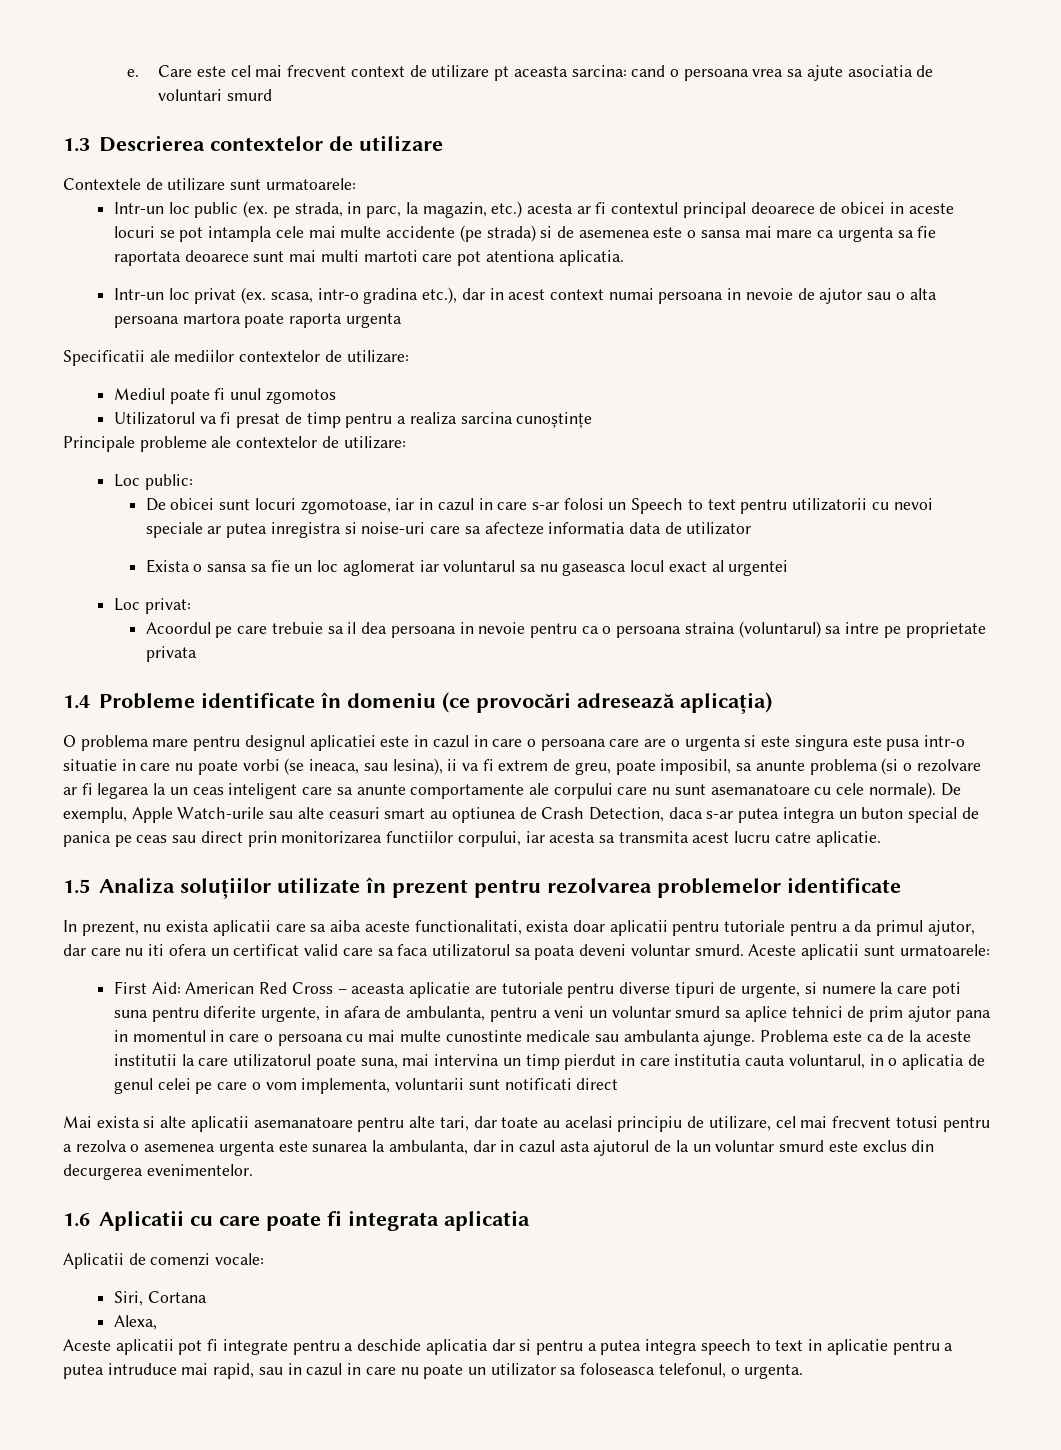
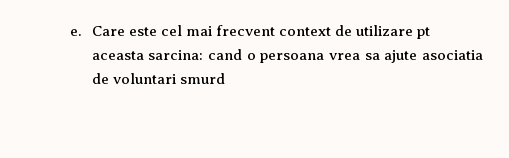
- 1.3 Descrierea contextelor de utilizare
- Contextele de utilizare sunt urmatoarele:
- Intr-un loc public (ex. pe strada, in parc, la magazin, etc.) acesta ar fi contextul principal deoarece de obicei in aceste locuri se pot intampla cele mai multe accidente (pe strada) si de asemenea este o sansa mai mare ca urgenta sa fie raportata deoarece sunt mai multi martoti care pot atentiona aplicatia.
- Intr-un loc privat (ex. scasa, intr-o gradina etc.), dar in acest context numai persoana in nevoie de ajutor sau o alta persoana martora poate raporta urgenta
- Specificatii ale mediilor contextelor de utilizare:
- Mediul poate fi unul zgomotos
- Utilizatorul va fi presat de timp pentru a realiza sarcina cunoștințe
- Principale probleme ale contextelor de utilizare:
- Loc public:
- De obicei sunt locuri zgomotoase, iar in cazul in care s-ar folosi un Speech to text pentru utilizatorii cu nevoi speciale ar putea inregistra si noise-uri care sa afecteze informatia data de utilizator
- Exista o sansa sa fie un loc aglomerat iar voluntarul sa nu gaseasca locul exact al urgentei
- Loc privat:
- Acoordul pe care trebuie sa il dea persoana in nevoie pentru ca o persoana straina (voluntarul) sa intre pe proprietate privata
- 1.4 Probleme identificate în domeniu (ce provocări adresează aplicația)
- O problema mare pentru designul aplicatiei este in cazul in care o persoana care are o urgenta si este singura este pusa intr-o situatie in care nu poate vorbi (se ineaca, sau lesina), ii va fi extrem de greu, poate imposibil, sa anunte problema (si o rezolvare ar fi legarea la un ceas inteligent care sa anunte comportamente ale corpului care nu sunt asemanatoare cu cele normale). De exemplu, Apple Watch-urile sau alte ceasuri smart au optiunea de Crash Detection, daca s-ar putea integra un buton special de panica pe ceas sau direct prin monitorizarea functiilor corpului, iar acesta sa transmita acest lucru catre aplicatie.
- 1.5 Analiza soluțiilor utilizate în prezent pentru rezolvarea problemelor identificate
- In prezent, nu exista aplicatii care sa aiba aceste functionalitati, exista doar aplicatii pentru tutoriale pentru a da primul ajutor, dar care nu iti ofera un certificat valid care sa faca utilizatorul sa poata deveni voluntar smurd. Aceste aplicatii sunt urmatoarele:
- First Aid: American Red Cross – aceasta aplicatie are tutoriale pentru diverse tipuri de urgente, si numere la care poti suna pentru diferite urgente, in afara de ambulanta, pentru a veni un voluntar smurd sa aplice tehnici de prim ajutor pana in momentul in care o persoana cu mai multe cunostinte medicale sau ambulanta ajunge. Problema este ca de la aceste institutii la care utilizatorul poate suna, mai intervina un timp pierdut in care institutia cauta voluntarul, in o aplicatia de genul celei pe care o vom implementa, voluntarii sunt notificati direct
- Mai exista si alte aplicatii asemanatoare pentru alte tari, dar toate au acelasi principiu de utilizare, cel mai frecvent totusi pentru a rezolva o asemenea urgenta este sunarea la ambulanta, dar in cazul asta ajutorul de la un voluntar smurd este exclus din decurgerea evenimentelor.
- 1.6 Aplicatii cu care poate fi integrata aplicatia
- Aplicatii de comenzi vocale:
- Siri, Cortana
- Alexa,
- Aceste aplicatii pot fi integrate pentru a deschide aplicatia dar si pentru a putea integra speech to text in aplicatie pentru a putea intruduce mai rapid, sau in cazul in care nu poate un utilizator sa foloseasca telefonul, o urgenta.

